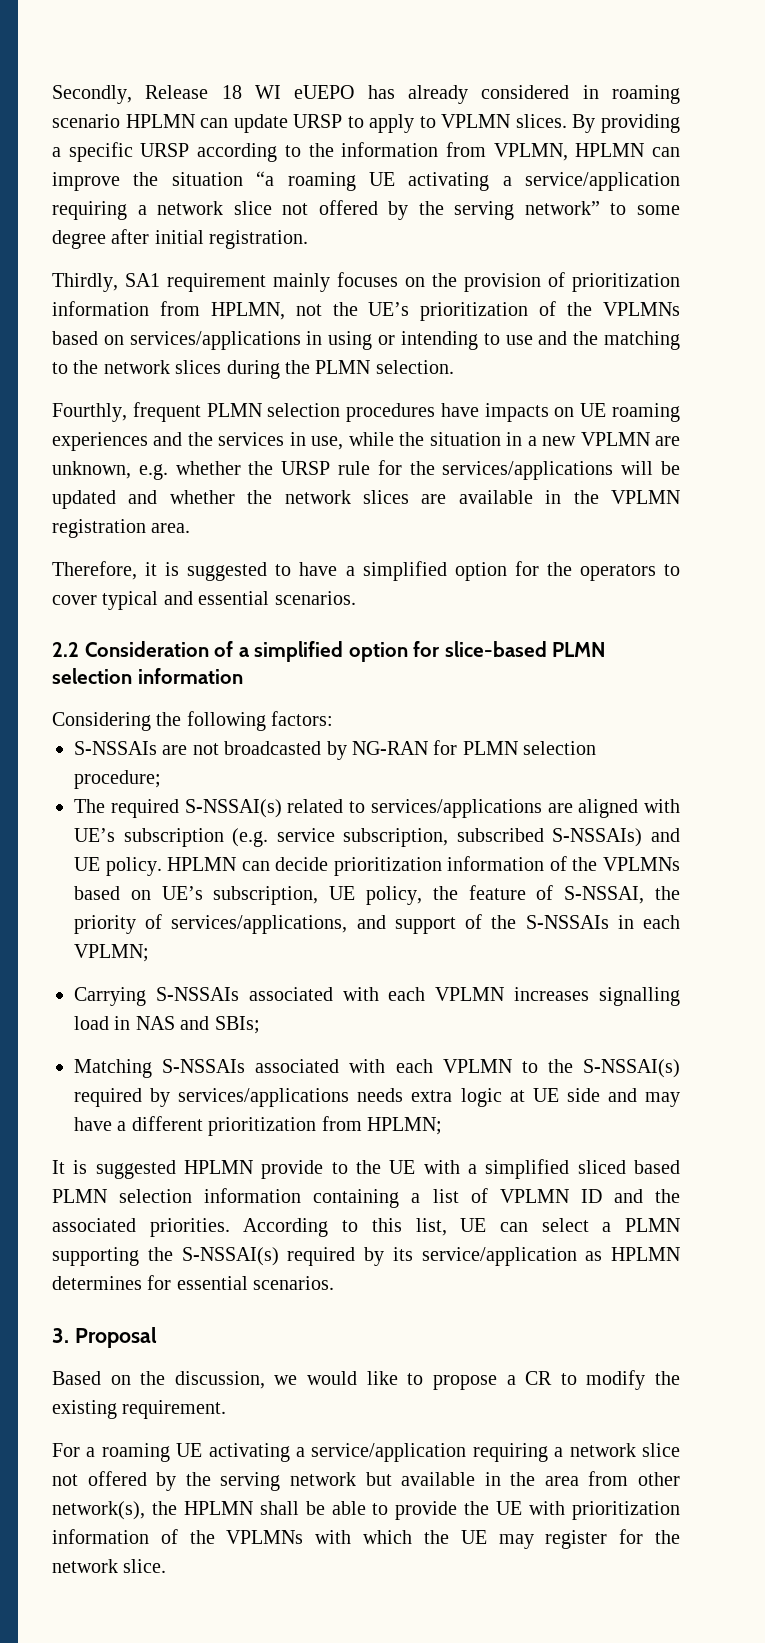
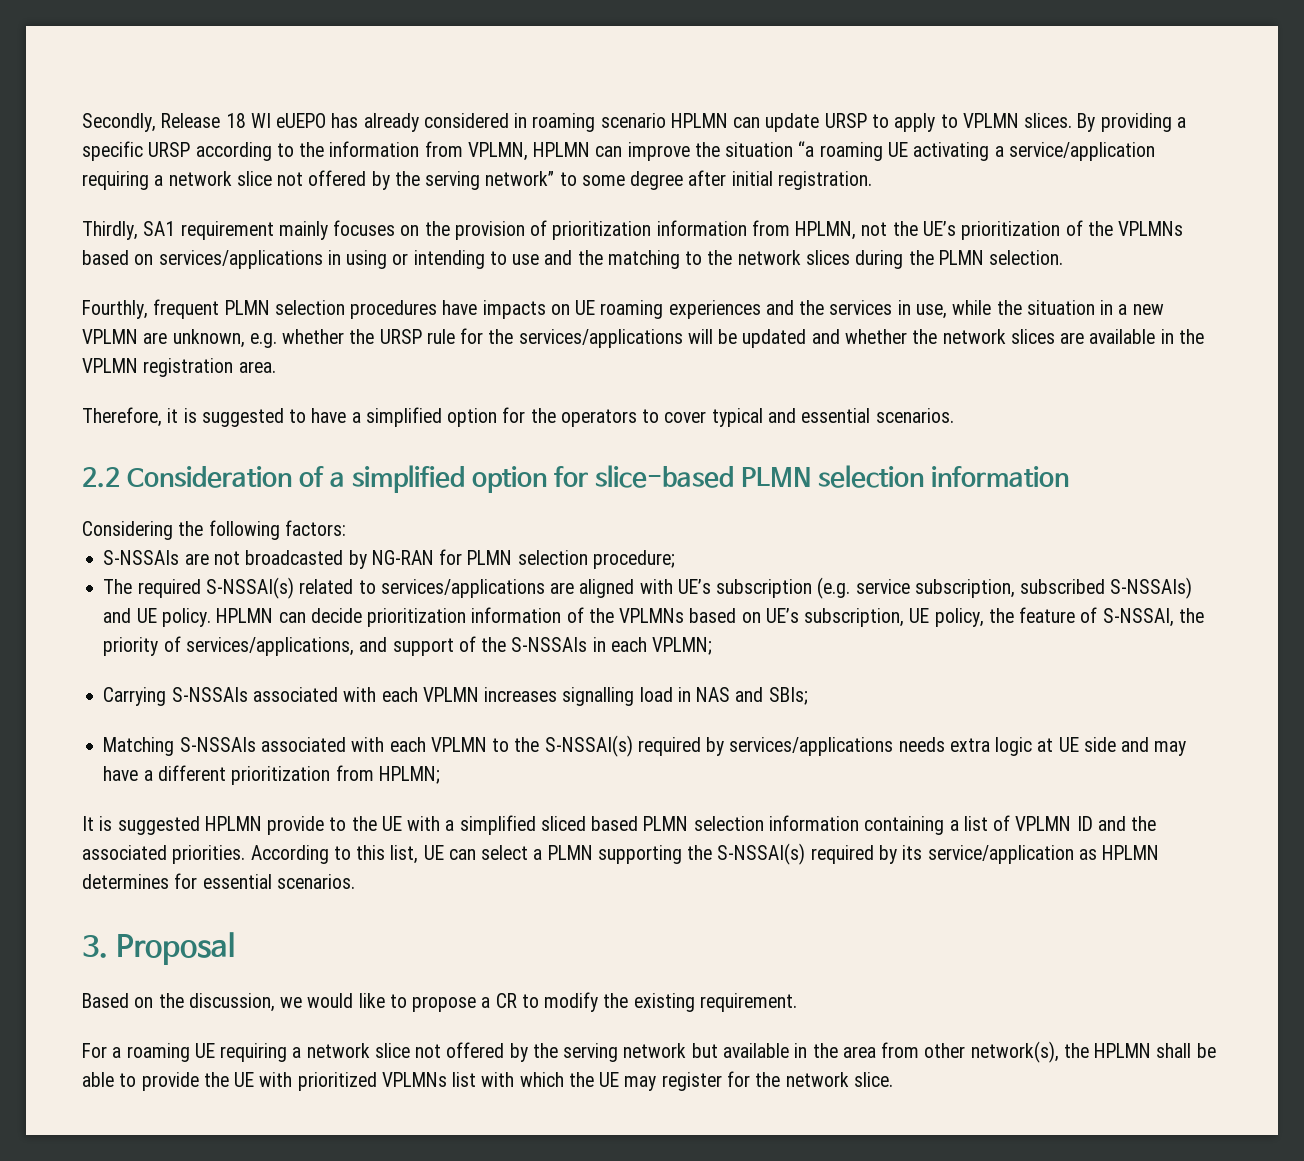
- For a roaming UE activating a service/application requiring a network slice not offered by the serving network but available in the area from other network(s), the HPLMN shall be able to provide the UE with prioritization information of the VPLMNs with which the UE may register for the network slice.
+ For a roaming UE requiring a network slice not offered by the serving network but available in the area from other network(s), the HPLMN shall be able to provide the UE with prioritized VPLMNs list with which the UE may register for the network slice.

